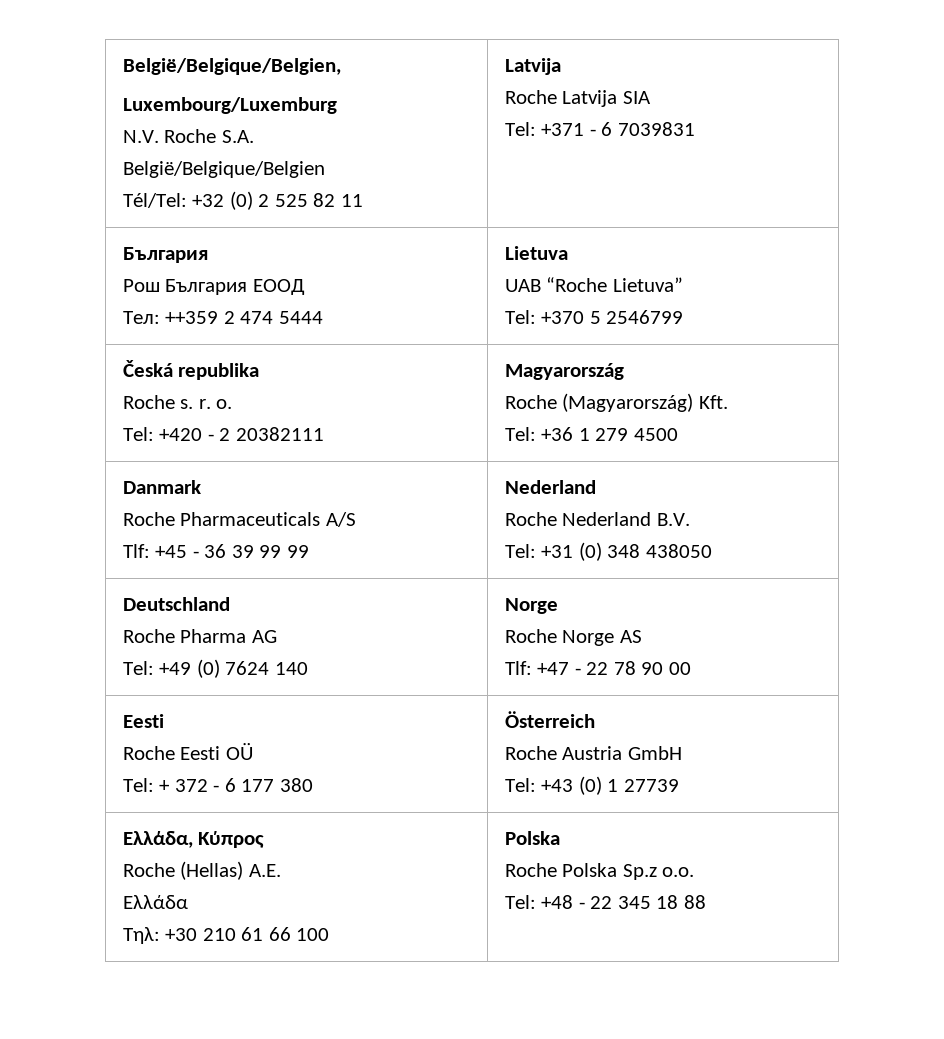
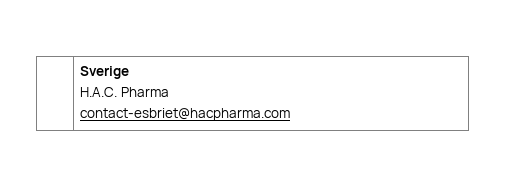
- België/Belgique/Belgien,
- Luxembourg/Luxemburg
- N.V. Roche S.A.
- België/Belgique/Belgien
- Tél/Tel: +32 (0) 2 525 82 11 | Latvija
- Roche Latvija SIA
- Tel: +371 - 6 7039831
- България
- Рош България ЕООД
- Тел: ++359 2 474 5444 | Lietuva
- UAB “Roche Lietuva”
- Tel: +370 5 2546799
- Česká republika
- Roche s. r. o.
- Tel: +420 - 2 20382111 | Magyarország
- Roche (Magyarország) Kft.
- Tel: +36 1 279 4500
- Danmark
- Roche Pharmaceuticals A/S
- Tlf: +45 - 36 39 99 99 | Nederland
- Roche Nederland B.V.
- Tel: +31 (0) 348 438050
- Deutschland
- Roche Pharma AG
- Tel: +49 (0) 7624 140 | Norge
- Roche Norge AS
- Tlf: +47 - 22 78 90 00
- Eesti
- Roche Eesti OÜ
- Tel: + 372 - 6 177 380 | Österreich
- Roche Austria GmbH
- Tel: +43 (0) 1 27739
- Ελλάδα, Kύπρος
- Roche (Hellas) A.E.
- Ελλάδα
- Τηλ: +30 210 61 66 100 | Polska
- Roche Polska Sp.z o.o.
- Tel: +48 - 22 345 18 88
+ | Sverige
+ H.A.C. Pharma
+ contact-esbriet@hacpharma.com

